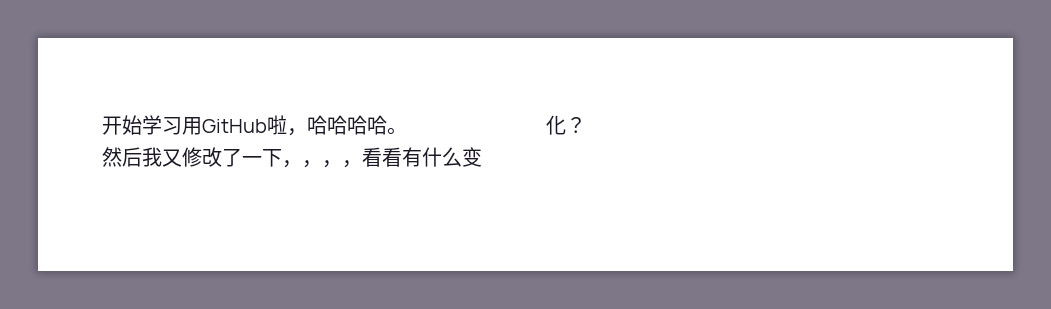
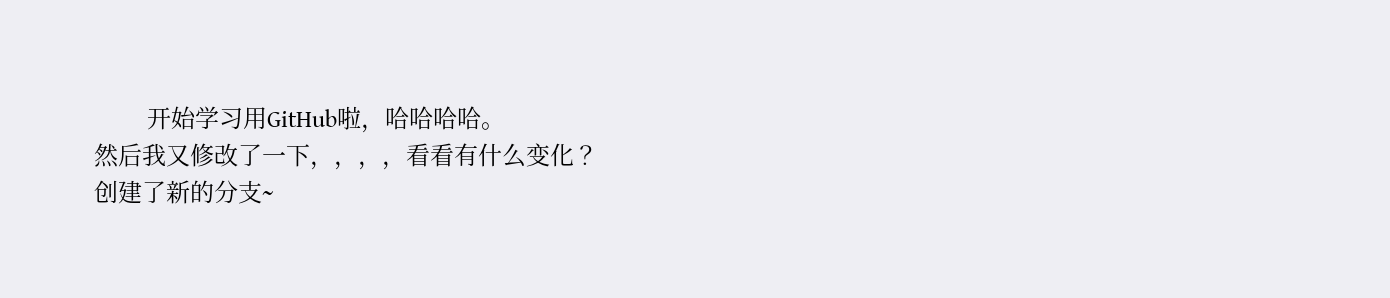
+ 创建了新的分支~

